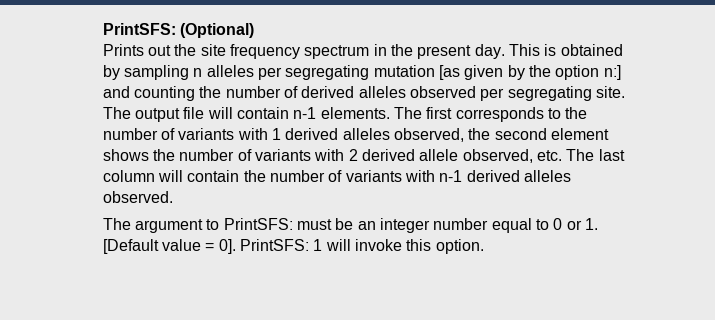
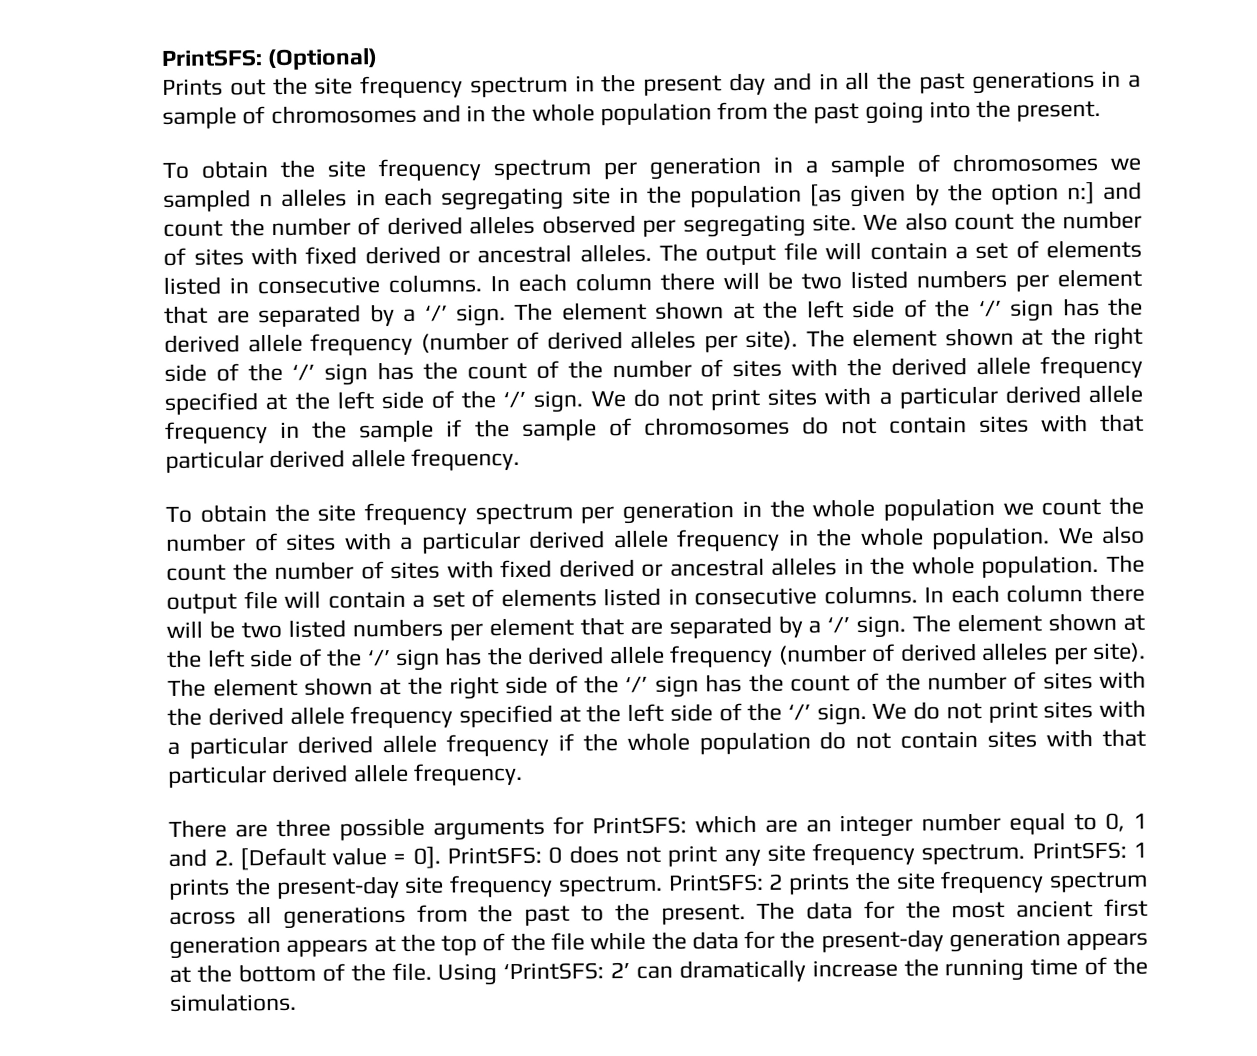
- Prints out the site frequency spectrum in the present day. This is obtained by sampling n alleles per segregating mutation [as given by the option n:] and counting the number of derived alleles observed per segregating site.
+ Prints out the site frequency spectrum in the present day and in all the past generations in a sample of chromosomes and in the whole population from the past going into the present.
+ To obtain the site frequency spectrum per generation in a sample of chromosomes we sampled n alleles in each segregating site in the population [as given by the option n:] and count the number of derived alleles observed per segregating site.
- The output file will contain n-1 elements. The first corresponds to the number of variants with 1 derived alleles observed, the second element shows the number of variants with 2 derived allele observed, etc. The last column will contain the number of variants with n-1 derived alleles observed.
- The argument to PrintSFS: must be an integer number equal to 0 or 1. [Default value = 0].
+ We also count the number of sites with fixed derived or ancestral alleles. The output file will contain a set of elements listed in consecutive columns. In each column there will be two listed numbers per element that are separated by a ‘/’ sign. The element shown at the left side of the ‘/’ sign has the derived allele frequency (number of derived alleles per site). The element shown at the right side of the ‘/’ sign has the count of the number of sites with the derived allele frequency specified at the left side of the ‘/’ sign. We do not print sites with a particular derived allele frequency in the sample if the sample of chromosomes do not contain sites with that particular derived allele frequency.
+ To obtain the site frequency spectrum per generation in the whole population we count the number of sites with a particular derived allele frequency in the whole population. We also count the number of sites with fixed derived or ancestral alleles in the whole population. The output file will contain a set of elements listed in consecutive columns. In each column there will be two listed numbers per element that are separated by a ‘/’ sign. The element shown at the left side of the ‘/’ sign has the derived allele frequency (number of derived alleles per site). The element shown at the right side of the ‘/’ sign has the count of the number of sites with the derived allele frequency specified at the left side of the ‘/’ sign. We do not print sites with a particular derived allele frequency if the whole population do not contain sites with that particular derived allele frequency.
+ There are three possible arguments for PrintSFS: which are an integer number equal to 0, 1 and 2. [Default value = 0].
- PrintSFS: 1 will invoke this option.
+ PrintSFS: 0 does not print any site frequency spectrum. PrintSFS: 1 prints the present-day site frequency spectrum. PrintSFS: 2 prints the site frequency spectrum across all generations from the past to the present. The data for the most ancient first generation appears at the top of the file while the data for the present-day generation appears at the bottom of the file. Using ‘PrintSFS: 2’ can dramatically increase the running time of the simulations.

